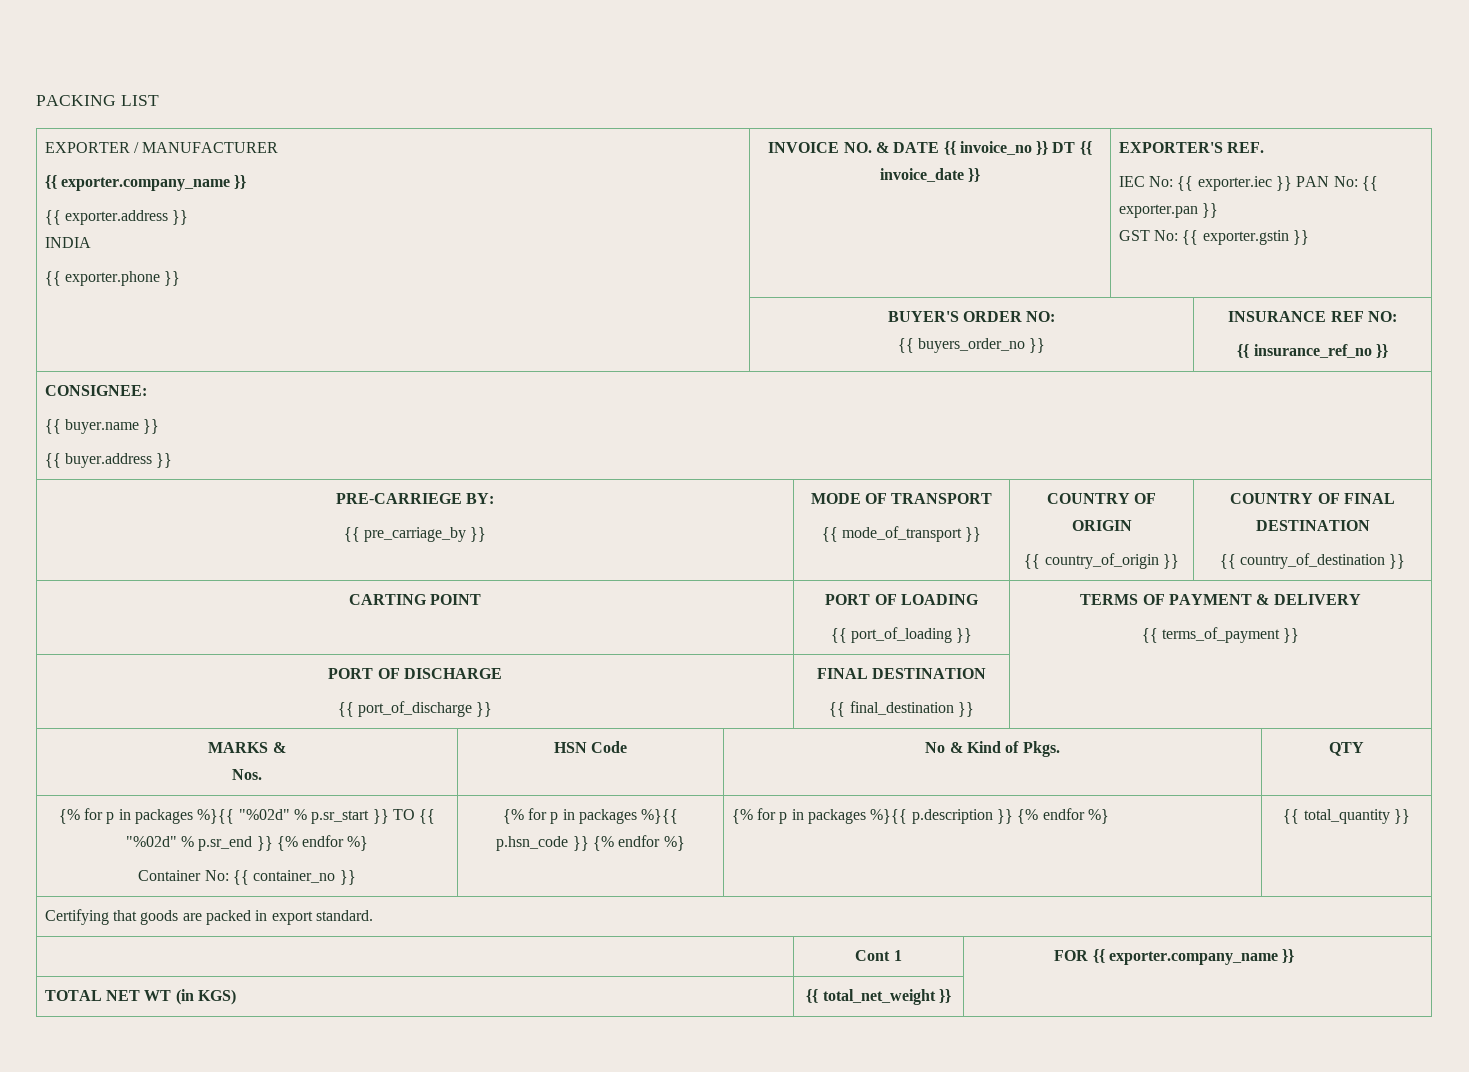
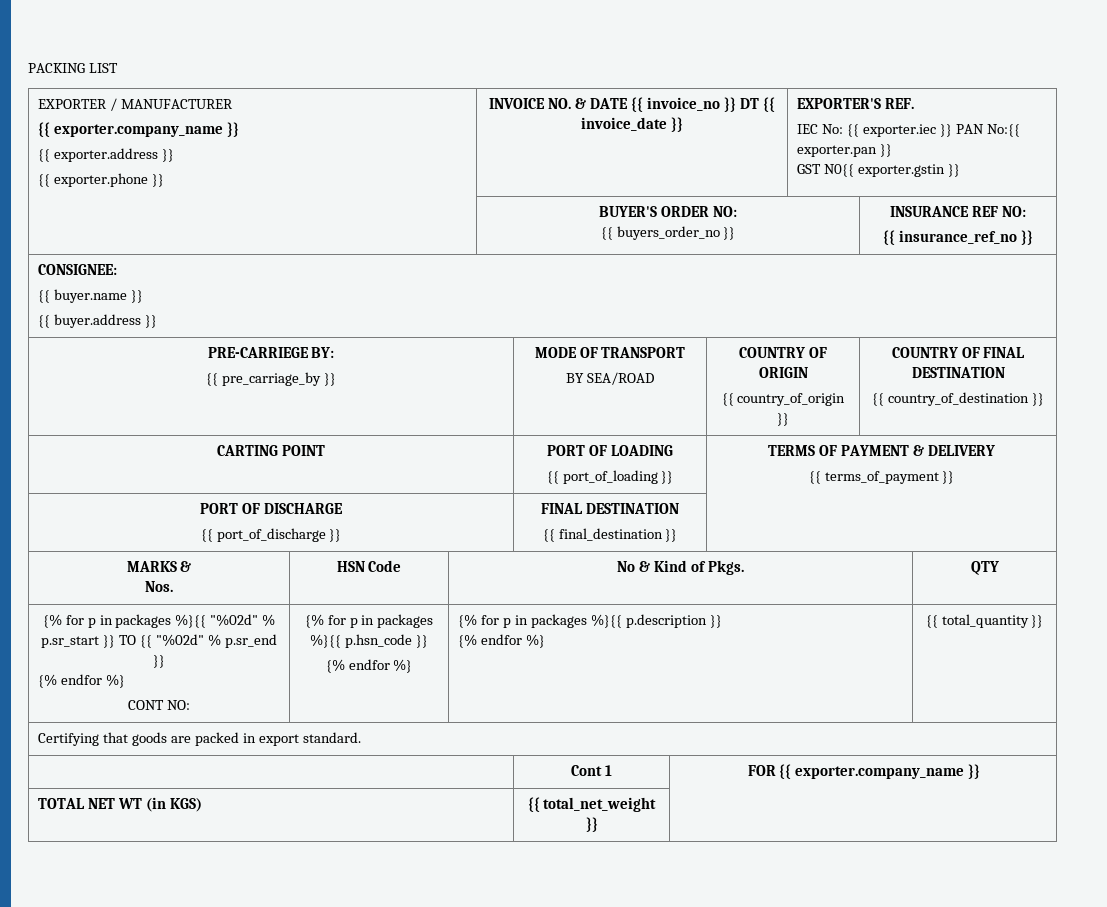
- INDIA
- IEC No: {{ exporter.iec }} PAN No: {{ exporter.pan }}
+ IEC No: {{ exporter.iec }} PAN No:{{ exporter.pan }}
- GST No: {{ exporter.gstin }}
+ GST N0{{ exporter.gstin }}
  PRE-CARRIEGE BY:
  {{ pre_carriage_by }} | MODE OF TRANSPORT
- {{ mode_of_transport }} | COUNTRY OF ORIGIN
+ BY SEA/ROAD | COUNTRY OF ORIGIN
- {% for p in packages %}{{ "%02d" % p.sr_start }} TO {{ "%02d" % p.sr_end }} {% endfor %}
+ {% for p in packages %}{{ "%02d" % p.sr_start }} TO {{ "%02d" % p.sr_end }}
+ {% endfor %}
- Container No: {{ container_no }}
+ CONT NO:
- {% for p in packages %}{{ p.hsn_code }} {% endfor %}
+ {% for p in packages %}{{ p.hsn_code }}
+ {% endfor %}
- {% for p in packages %}{{ p.description }} {% endfor %}
+ {% for p in packages %}{{ p.description }}
+ {% endfor %}

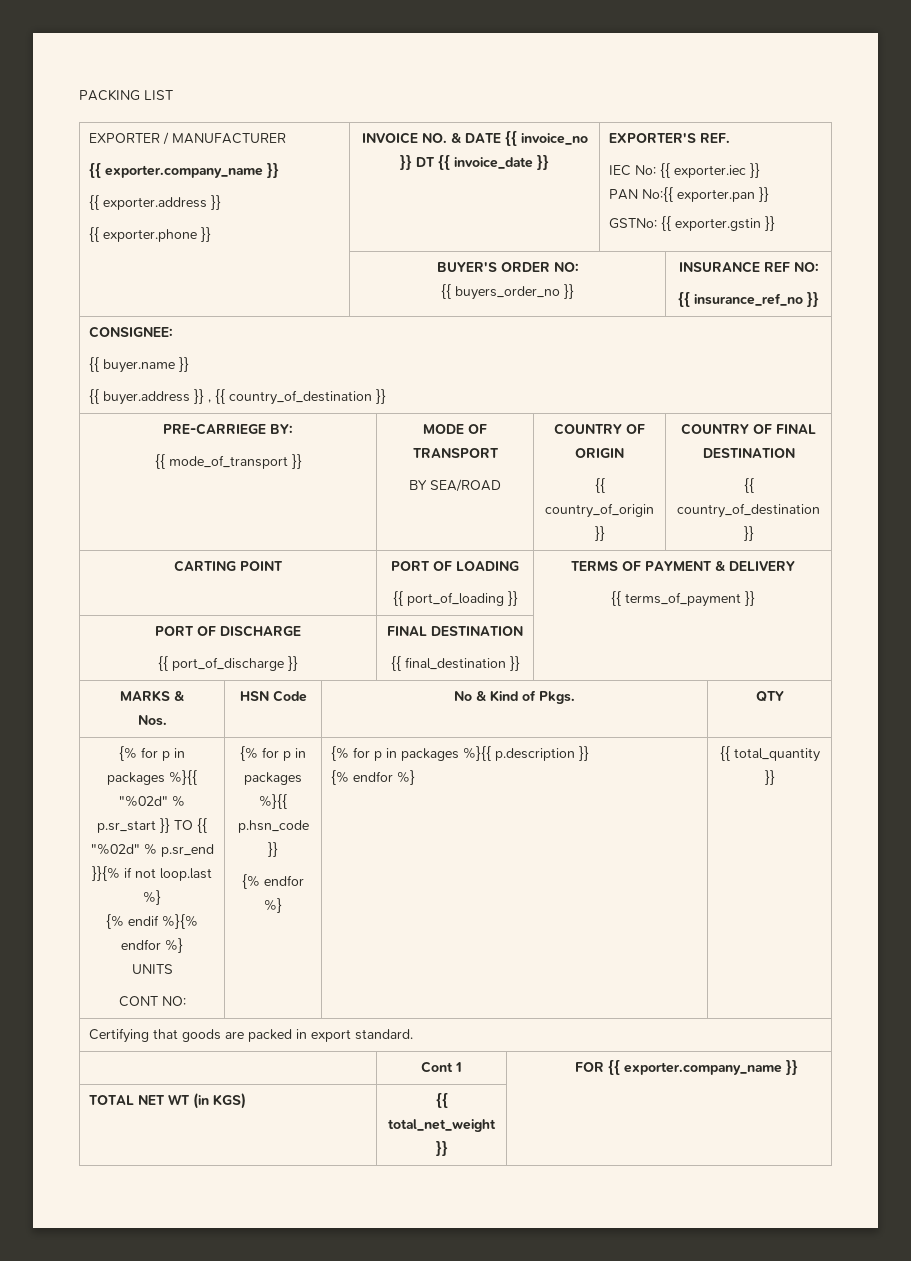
  EXPORTER / MANUFACTURER
  {{ exporter.company_name }}
  {{ exporter.address }}
  {{ exporter.phone }} | INVOICE NO. & DATE {{ invoice_no }} DT {{ invoice_date }} | EXPORTER'S REF.
- IEC No: {{ exporter.iec }} PAN No:{{ exporter.pan }}
- GST N0{{ exporter.gstin }}
+ IEC No: {{ exporter.iec }}
+ PAN No:{{ exporter.pan }}
+ GSTNo: {{ exporter.gstin }}
  CONSIGNEE:
  {{ buyer.name }}
- {{ buyer.address }}
+ {{ buyer.address }} , {{ country_of_destination }}
  PRE-CARRIEGE BY:
- {{ pre_carriage_by }} | MODE OF TRANSPORT
+ {{ mode_of_transport }} | MODE OF TRANSPORT
- {% for p in packages %}{{ "%02d" % p.sr_start }} TO {{ "%02d" % p.sr_end }}
- {% endfor %}
+ {% for p in packages %}{{ "%02d" % p.sr_start }} TO {{ "%02d" % p.sr_end }}{% if not loop.last %}
+ {% endif %}{% endfor %}
+ UNITS

